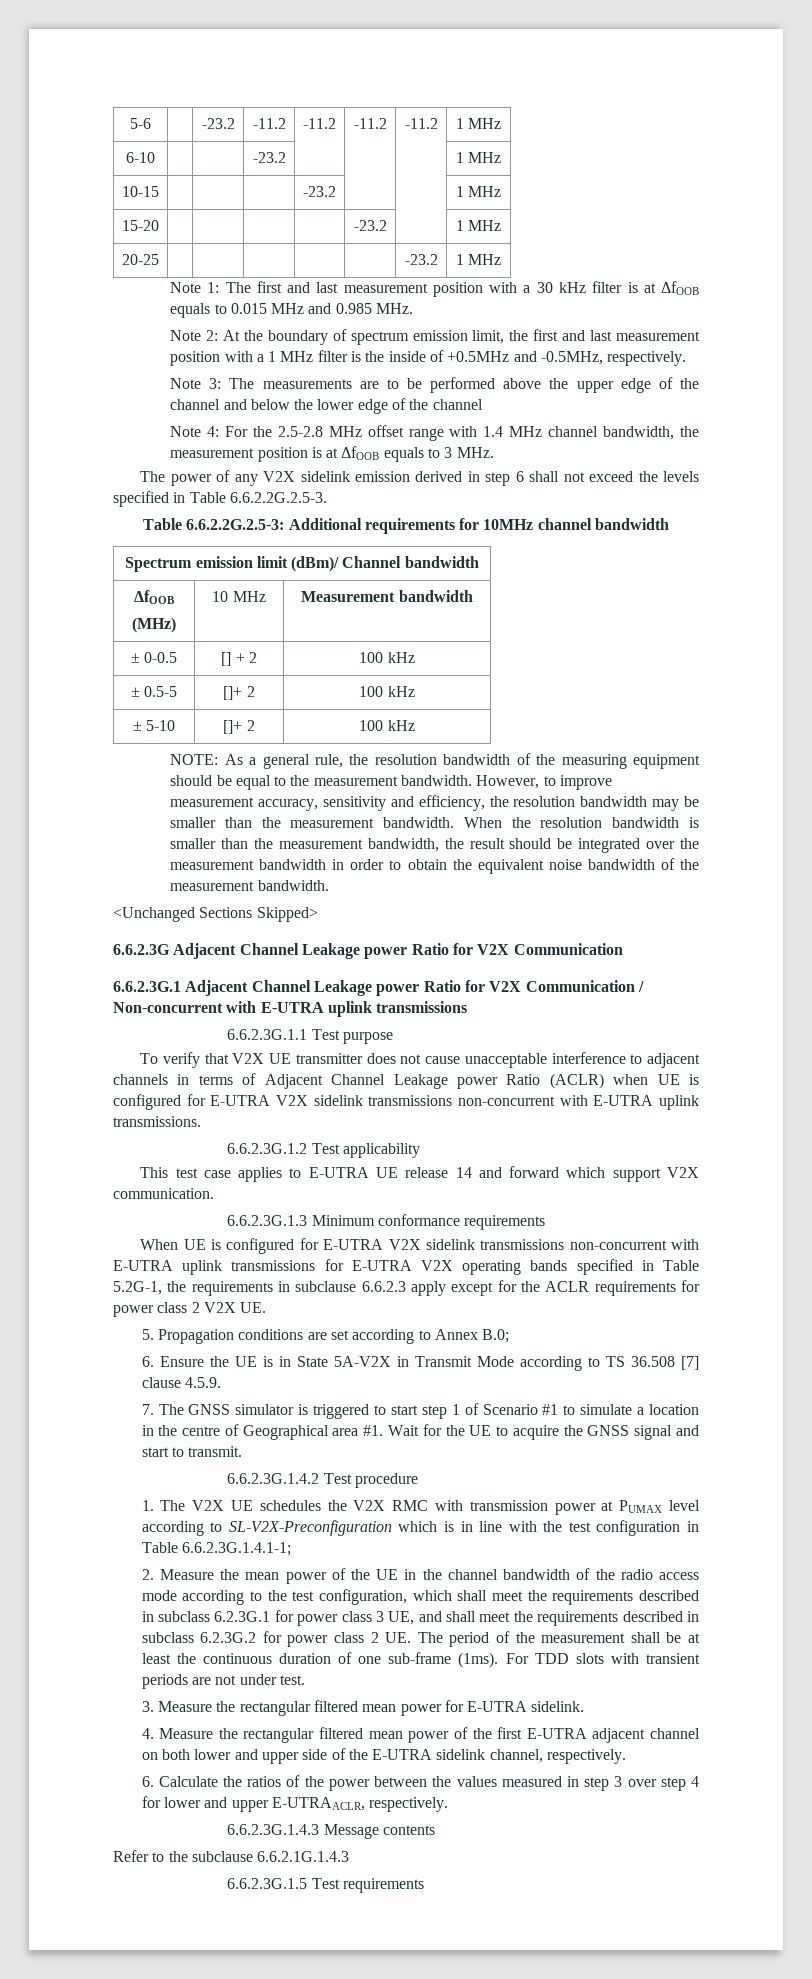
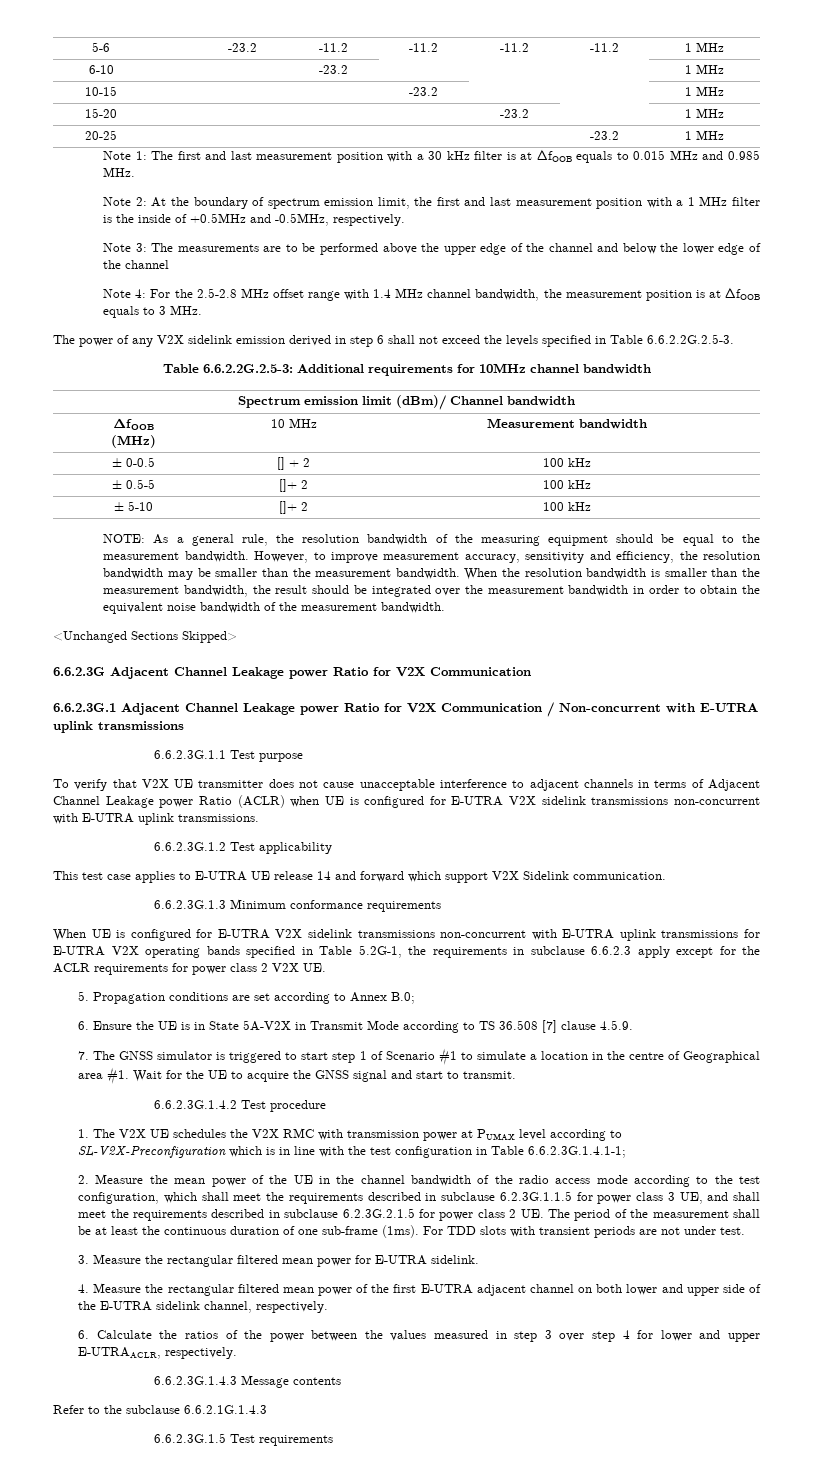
- This test case applies to E-UTRA UE release 14 and forward which support V2X communication.
+ This test case applies to E-UTRA UE release 14 and forward which support V2X Sidelink communication.
- 2. Measure the mean power of the UE in the channel bandwidth of the radio access mode according to the test configuration, which shall meet the requirements described in subclass 6.2.3G.1 for power class 3 UE, and shall meet the requirements described in subclass 6.2.3G.2 for power class 2 UE. The period of the measurement shall be at least the continuous duration of one sub-frame (1ms).
+ 2. Measure the mean power of the UE in the channel bandwidth of the radio access mode according to the test configuration, which shall meet the requirements described in subclause 6.2.3G.1.1.5 for power class 3 UE, and shall meet the requirements described in subclause 6.2.3G.2.1.5 for power class 2 UE. The period of the measurement shall be at least the continuous duration of one sub-frame (1ms).

